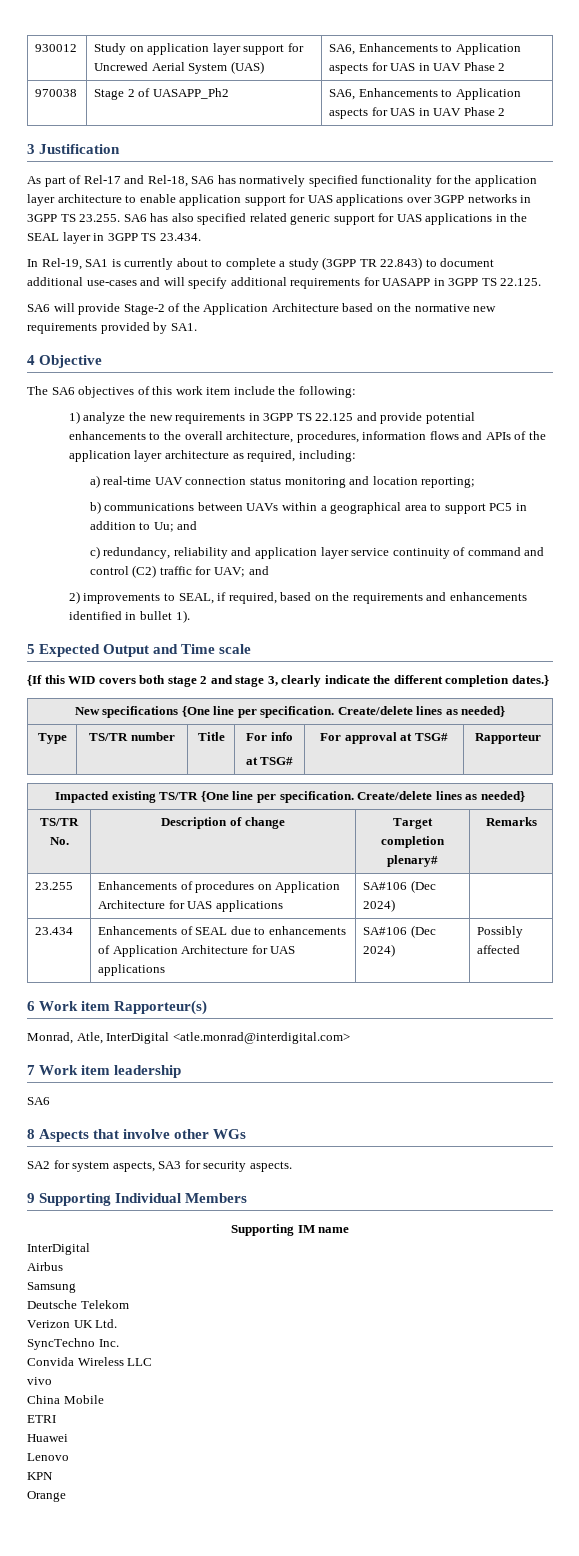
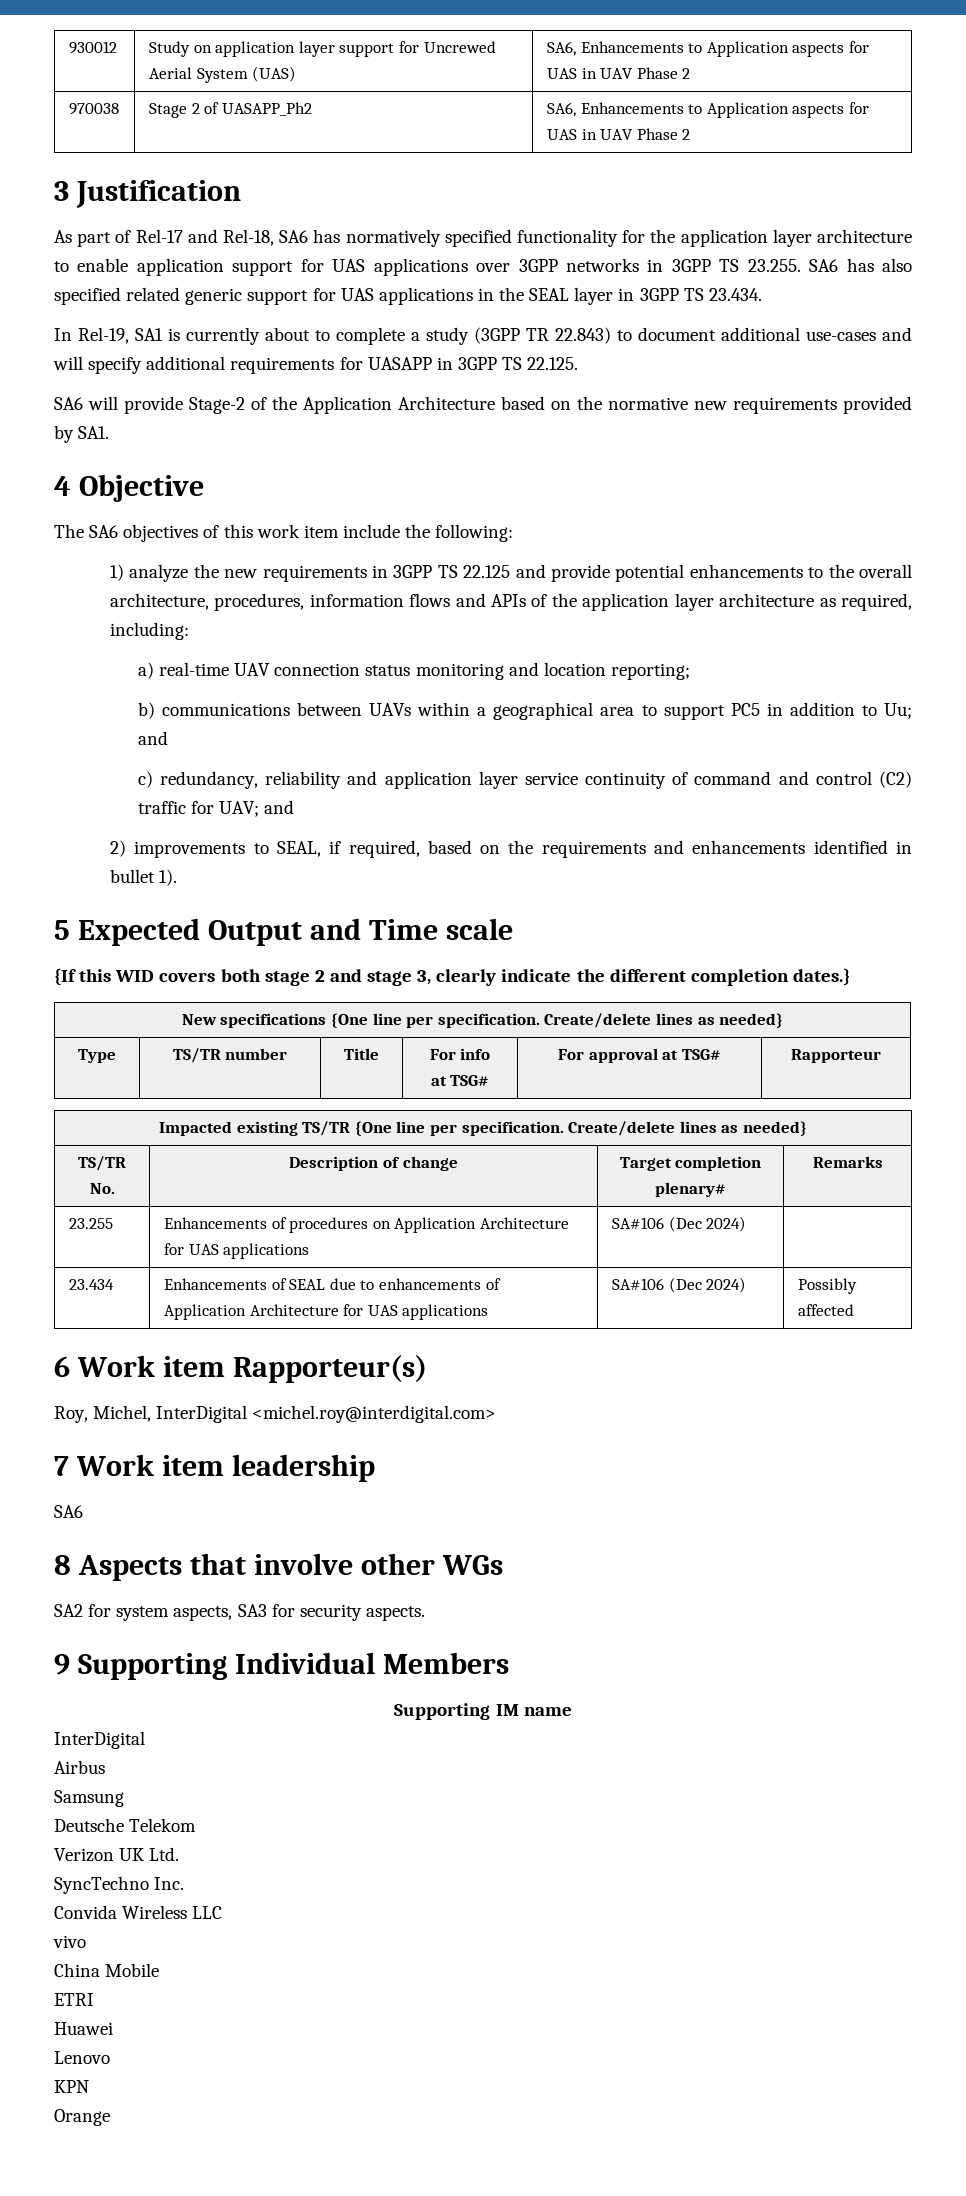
- Monrad, Atle, InterDigital <atle.monrad@interdigital.com>
+ Roy, Michel, InterDigital <michel.roy@interdigital.com>

